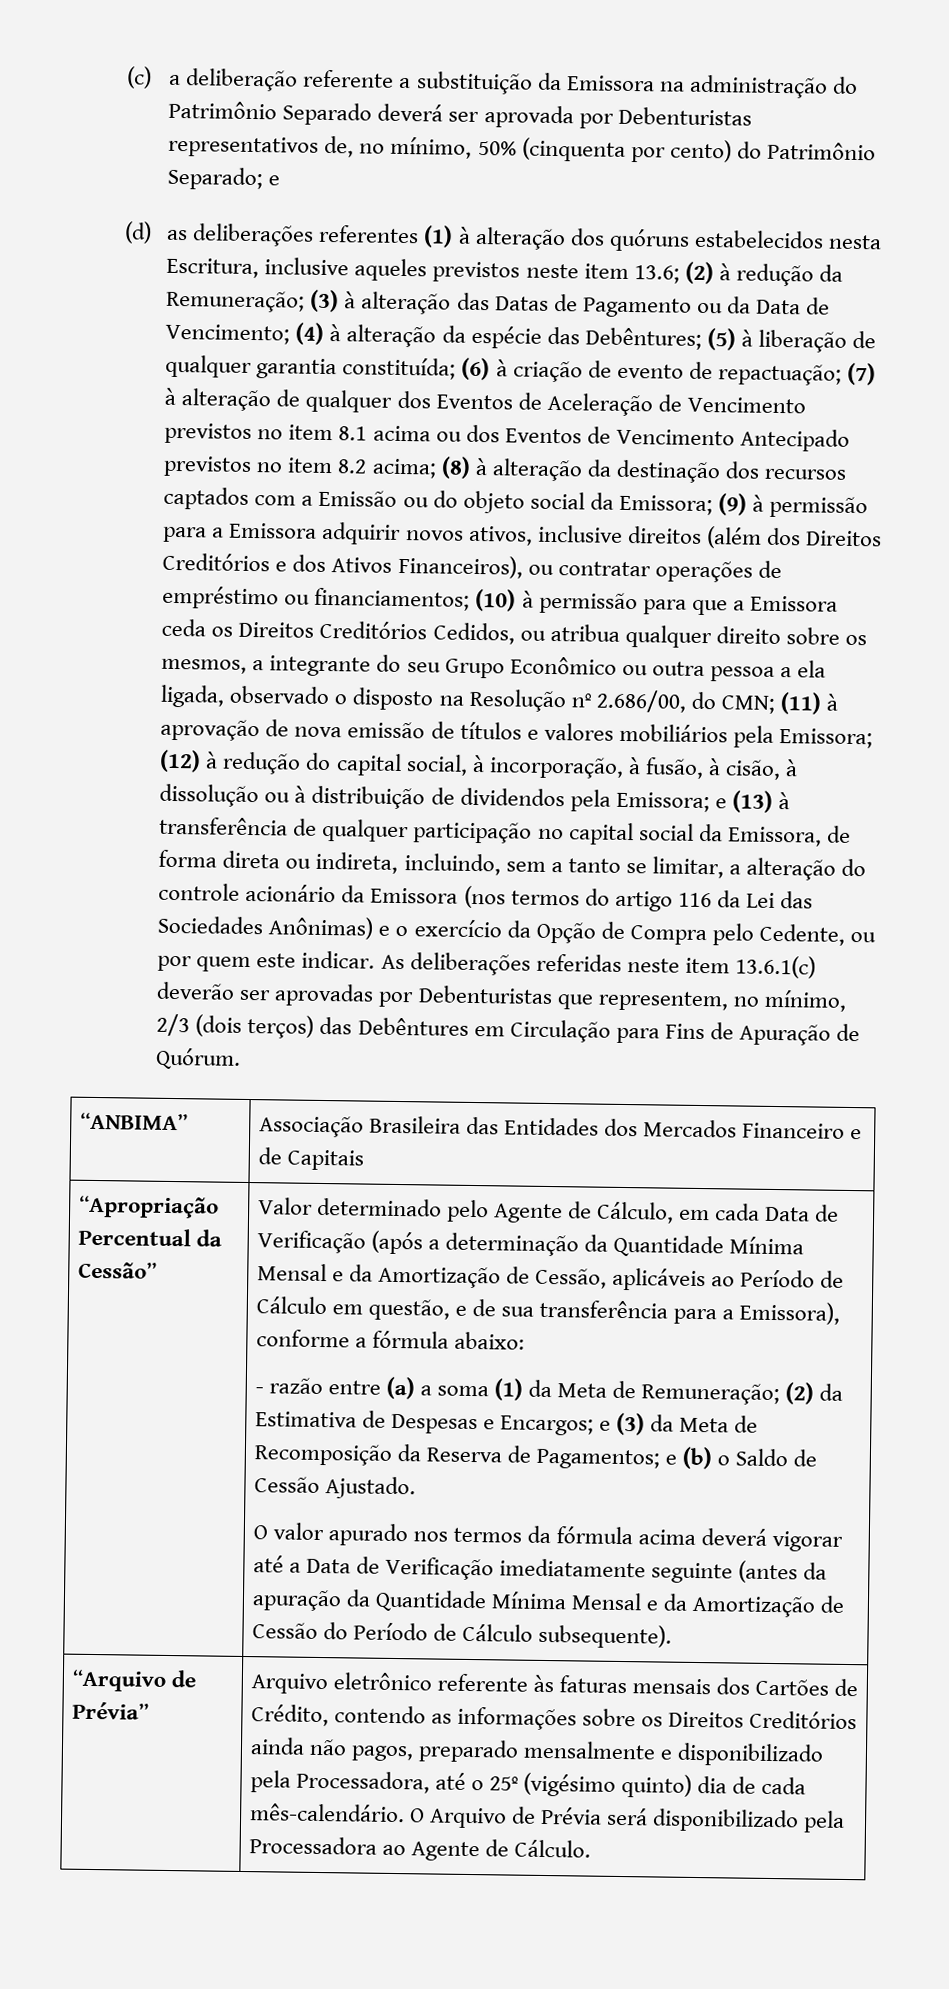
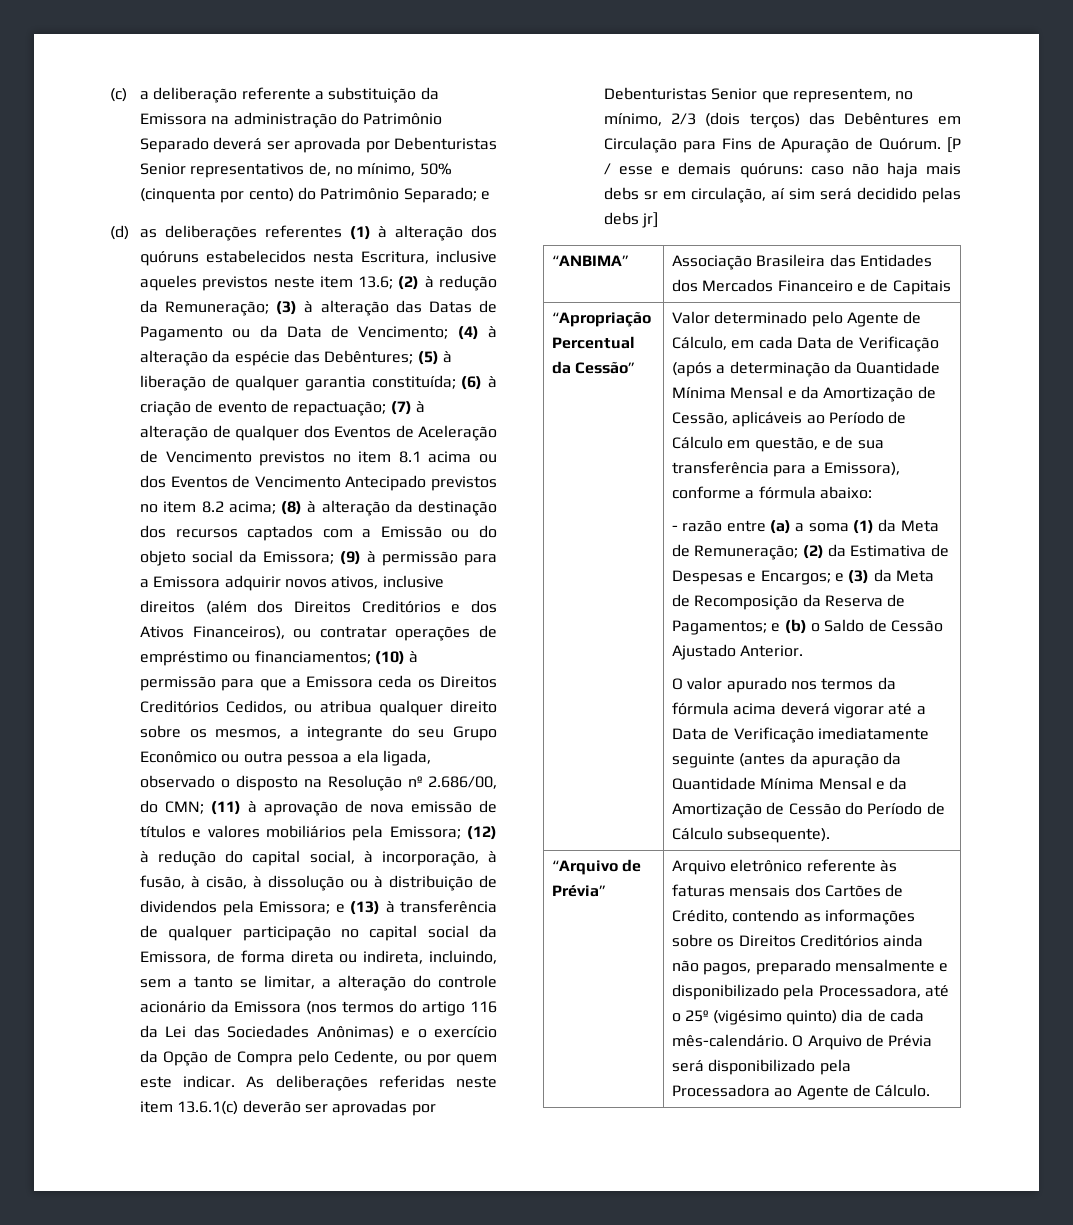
- (c) a deliberação referente a substituição da Emissora na administração do Patrimônio Separado deverá ser aprovada por Debenturistas representativos de, no mínimo, 50% (cinquenta por cento) do Patrimônio Separado; e
+ (c) a deliberação referente a substituição da Emissora na administração do Patrimônio Separado deverá ser aprovada por Debenturistas Senior representativos de, no mínimo, 50% (cinquenta por cento) do Patrimônio Separado; e
- As deliberações referidas neste item 13.6.1(c) deverão ser aprovadas por Debenturistas que representem, no mínimo, 2/3 (dois terços) das Debêntures em Circulação para Fins de Apuração de Quórum.
+ As deliberações referidas neste item 13.6.1(c) deverão ser aprovadas por Debenturistas Senior que representem, no mínimo, 2/3 (dois terços) das Debêntures em Circulação para Fins de Apuração de Quórum. [P / esse e demais quóruns: caso não haja mais debs sr em circulação, aí sim será decidido pelas debs jr]
- - razão entre (a) a soma (1) da Meta de Remuneração; (2) da Estimativa de Despesas e Encargos; e (3) da Meta de Recomposição da Reserva de Pagamentos; e (b) o Saldo de Cessão Ajustado.
+ - razão entre (a) a soma (1) da Meta de Remuneração; (2) da Estimativa de Despesas e Encargos; e (3) da Meta de Recomposição da Reserva de Pagamentos; e (b) o Saldo de Cessão Ajustado Anterior.

